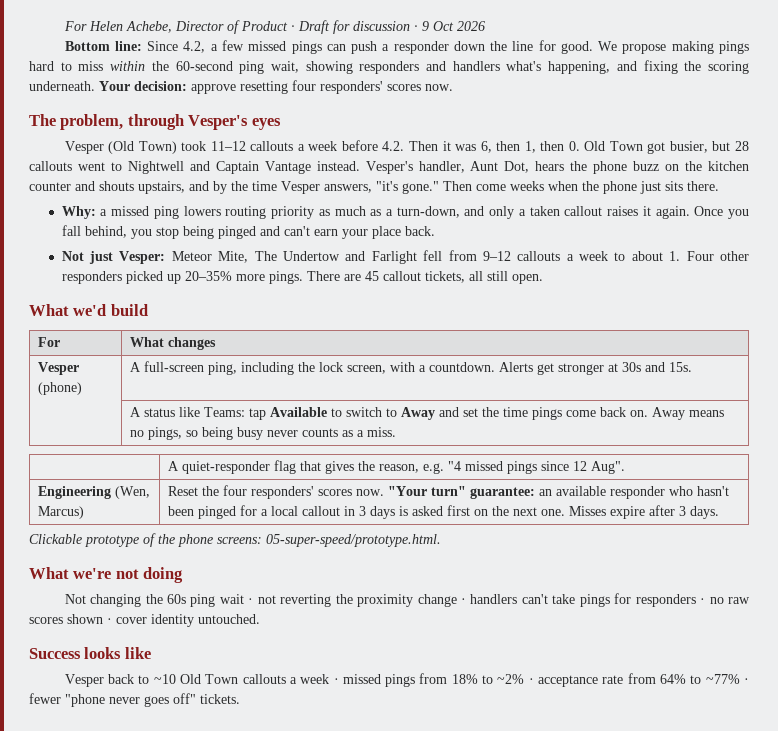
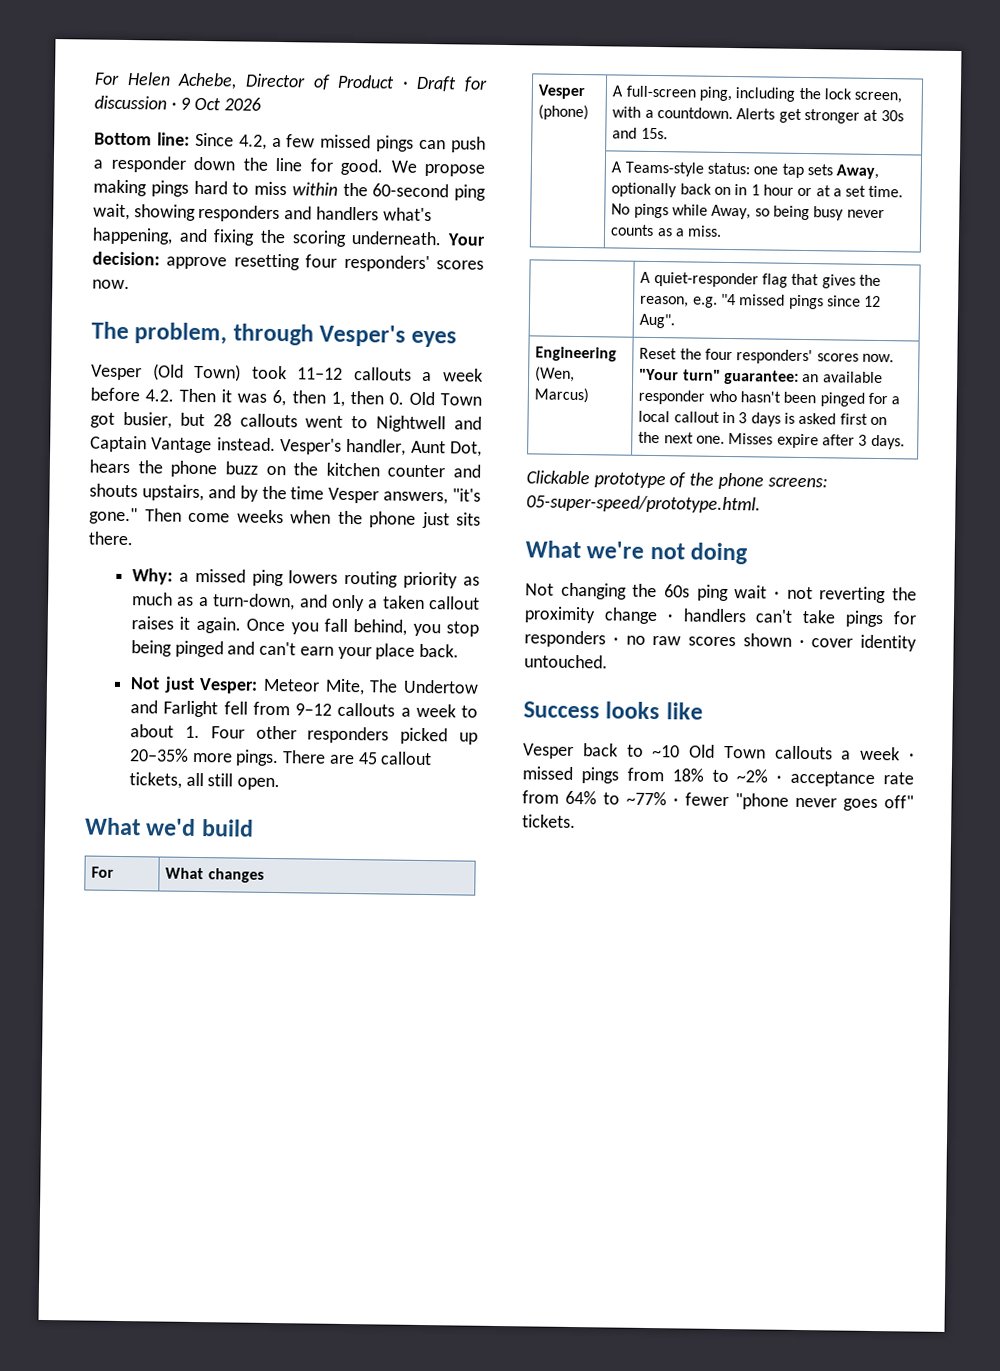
- | A status like Teams: tap Available to switch to Away and set the time pings come back on. Away means no pings, so being busy never counts as a miss.
+ | A Teams-style status: one tap sets Away, optionally back on in 1 hour or at a set time. No pings while Away, so being busy never counts as a miss.

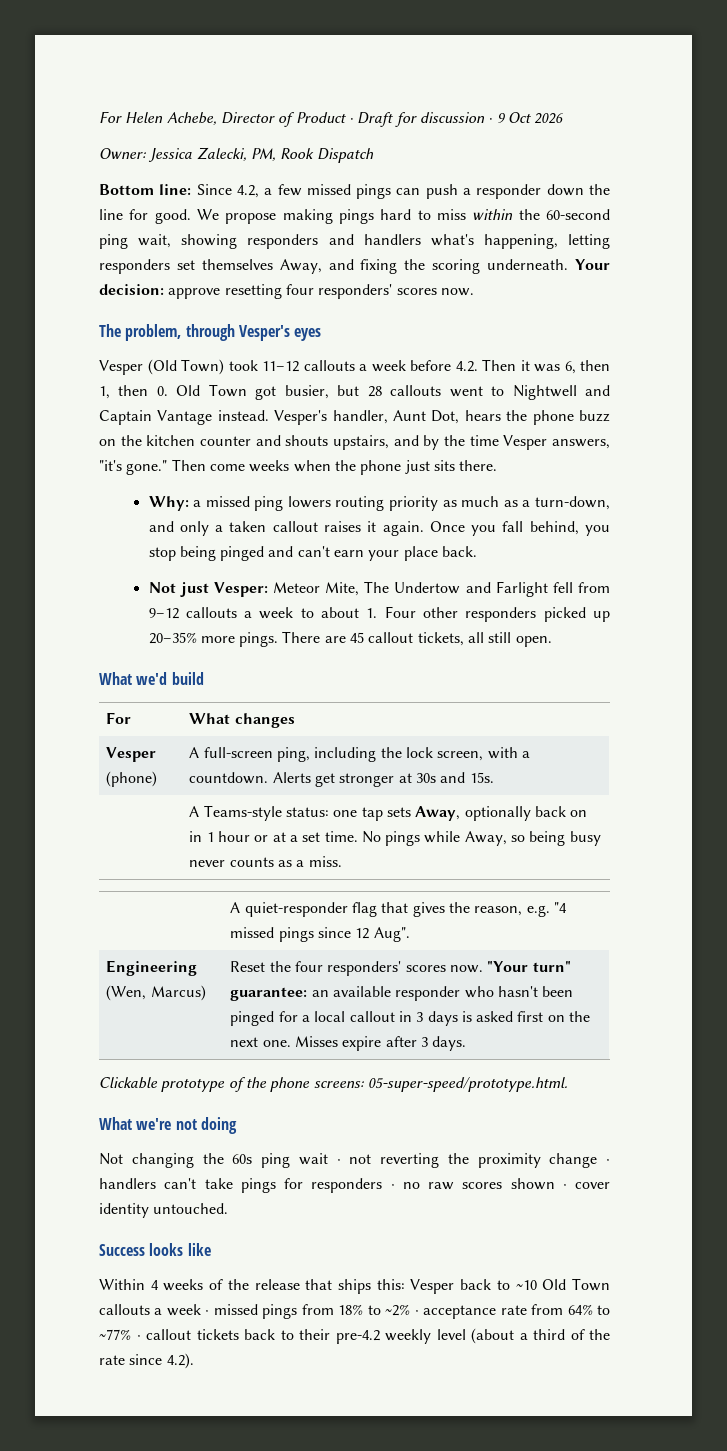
+ Owner: Jessica Zalecki, PM, Rook Dispatch
- We propose making pings hard to miss within the 60-second ping wait, showing responders and handlers what's happening, and fixing the scoring underneath.
+ We propose making pings hard to miss within the 60-second ping wait, showing responders and handlers what's happening, letting responders set themselves Away, and fixing the scoring underneath.
- Vesper back to ~10 Old Town callouts a week · missed pings from 18% to ~2% · acceptance rate from 64% to ~77% · fewer "phone never goes off" tickets.
+ Within 4 weeks of the release that ships this: Vesper back to ~10 Old Town callouts a week · missed pings from 18% to ~2% · acceptance rate from 64% to ~77% · callout tickets back to their pre-4.2 weekly level (about a third of the rate since 4.2).

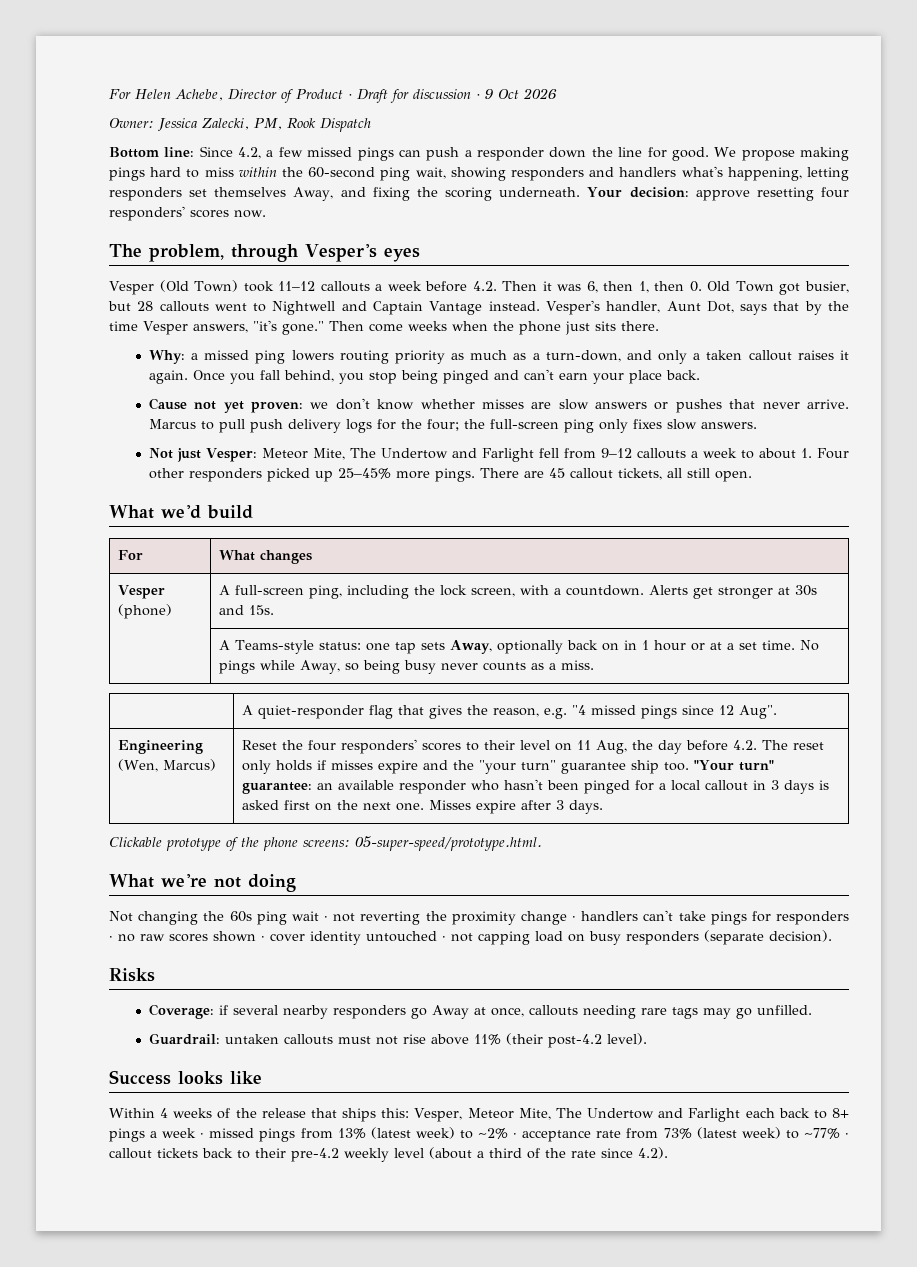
- Vesper's handler, Aunt Dot, hears the phone buzz on the kitchen counter and shouts upstairs, and by the time Vesper answers, "it's gone."
+ Vesper's handler, Aunt Dot, says that by the time Vesper answers, "it's gone."
+ Cause not yet proven: we don't know whether misses are slow answers or pushes that never arrive. Marcus to pull push delivery logs for the four; the full-screen ping only fixes slow answers.
- Not just Vesper: Meteor Mite, The Undertow and Farlight fell from 9–12 callouts a week to about 1. Four other responders picked up 20–35% more pings.
+ Not just Vesper: Meteor Mite, The Undertow and Farlight fell from 9–12 callouts a week to about 1. Four other responders picked up 25–45% more pings.
- Reset the four responders' scores now.
+ Reset the four responders' scores to their level on 11 Aug, the day before 4.2. The reset only holds if misses expire and the "your turn" guarantee ship too.
- Not changing the 60s ping wait · not reverting the proximity change · handlers can't take pings for responders · no raw scores shown · cover identity untouched.
+ Not changing the 60s ping wait · not reverting the proximity change · handlers can't take pings for responders · no raw scores shown · cover identity untouched · not capping load on busy responders (separate decision).
+ Risks
+ Coverage: if several nearby responders go Away at once, callouts needing rare tags may go unfilled.
+ Guardrail: untaken callouts must not rise above 11% (their post-4.2 level).
- Within 4 weeks of the release that ships this: Vesper back to ~10 Old Town callouts a week · missed pings from 18% to ~2% · acceptance rate from 64% to ~77% · callout tickets back to their pre-4.2 weekly level (about a third of the rate since 4.2).
+ Within 4 weeks of the release that ships this: Vesper, Meteor Mite, The Undertow and Farlight each back to 8+ pings a week · missed pings from 13% (latest week) to ~2% · acceptance rate from 73% (latest week) to ~77% · callout tickets back to their pre-4.2 weekly level (about a third of the rate since 4.2).

